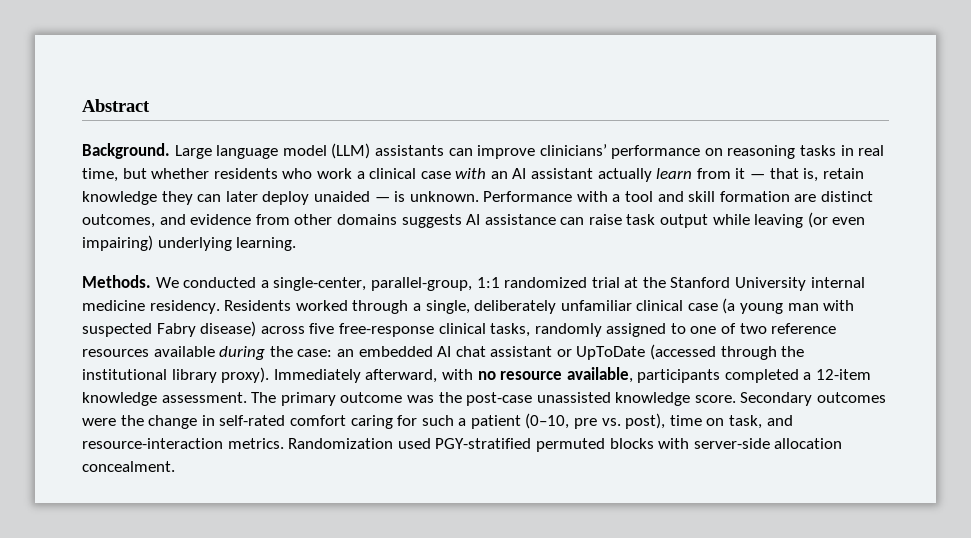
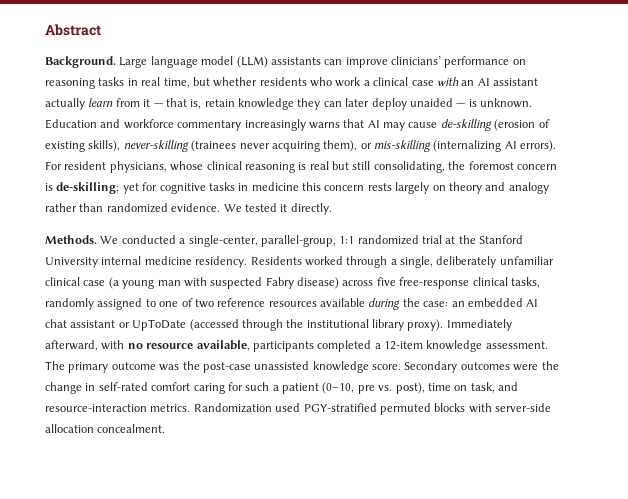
- Performance with a tool and skill formation are distinct outcomes, and evidence from other domains suggests AI assistance can raise task output while leaving (or even impairing) underlying learning.
+ Education and workforce commentary increasingly warns that AI may cause de-skilling (erosion of existing skills), never-skilling (trainees never acquiring them), or mis-skilling (internalizing AI errors). For resident physicians, whose clinical reasoning is real but still consolidating, the foremost concern is de-skilling; yet for cognitive tasks in medicine this concern rests largely on theory and analogy rather than randomized evidence. We tested it directly.

